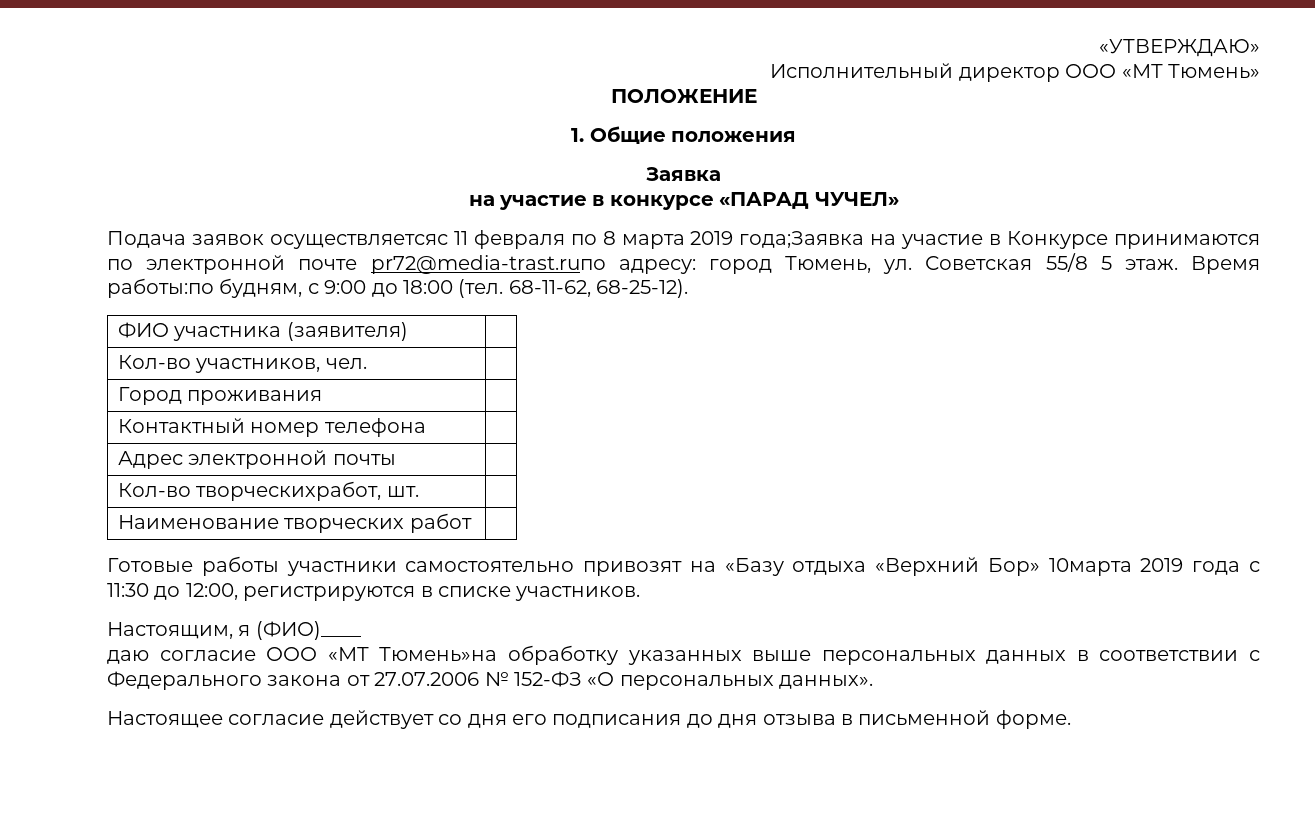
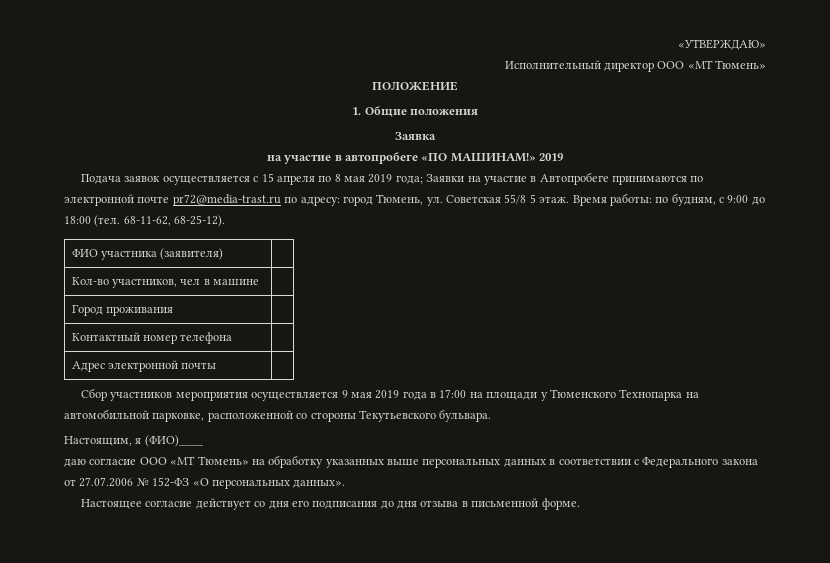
- на участие в конкурсе «ПАРАД ЧУЧЕЛ»
- Подача заявок осуществляетсяс 11 февраля по 8 марта 2019 года;Заявка на участие в Конкурсе принимаются по электронной почте pr72@media-trast.ruпо адресу: город Тюмень, ул. Советская 55/8 5 этаж.
+ на участие в автопробеге «ПО МАШИНАМ!» 2019
+ Подача заявок осуществляется с 15 апреля по 8 мая 2019 года; Заявки на участие в Автопробеге принимаются по электронной почте pr72@media-trast.ru по адресу: город Тюмень, ул. Советская 55/8 5 этаж.
- Время работы:по будням, с 9:00 до 18:00 (тел.
+ Время работы: по будням, с 9:00 до 18:00 (тел.
- Кол-во участников, чел. |
+ Кол-во участников, чел в машине |
- Кол-во творческихработ, шт. |
- Наименование творческих работ |
- Готовые работы участники самостоятельно привозят на «Базу отдыха «Верхний Бор» 10марта 2019 года с 11:30 до 12:00, регистрируются в списке участников.
+ Сбор участников мероприятия осуществляется 9 мая 2019 года в 17:00 на площади у Тюменского Технопарка на автомобильной парковке, расположенной со стороны Текутьевского бульвара.
- даю согласие ООО «МТ Тюмень»на обработку указанных выше персональных данных в соответствии с Федерального закона от 27.07.2006 № 152-ФЗ «О персональных данных».
+ даю согласие ООО «МТ Тюмень» на обработку указанных выше персональных данных в соответствии с Федерального закона от 27.07.2006 № 152-ФЗ «О персональных данных».

